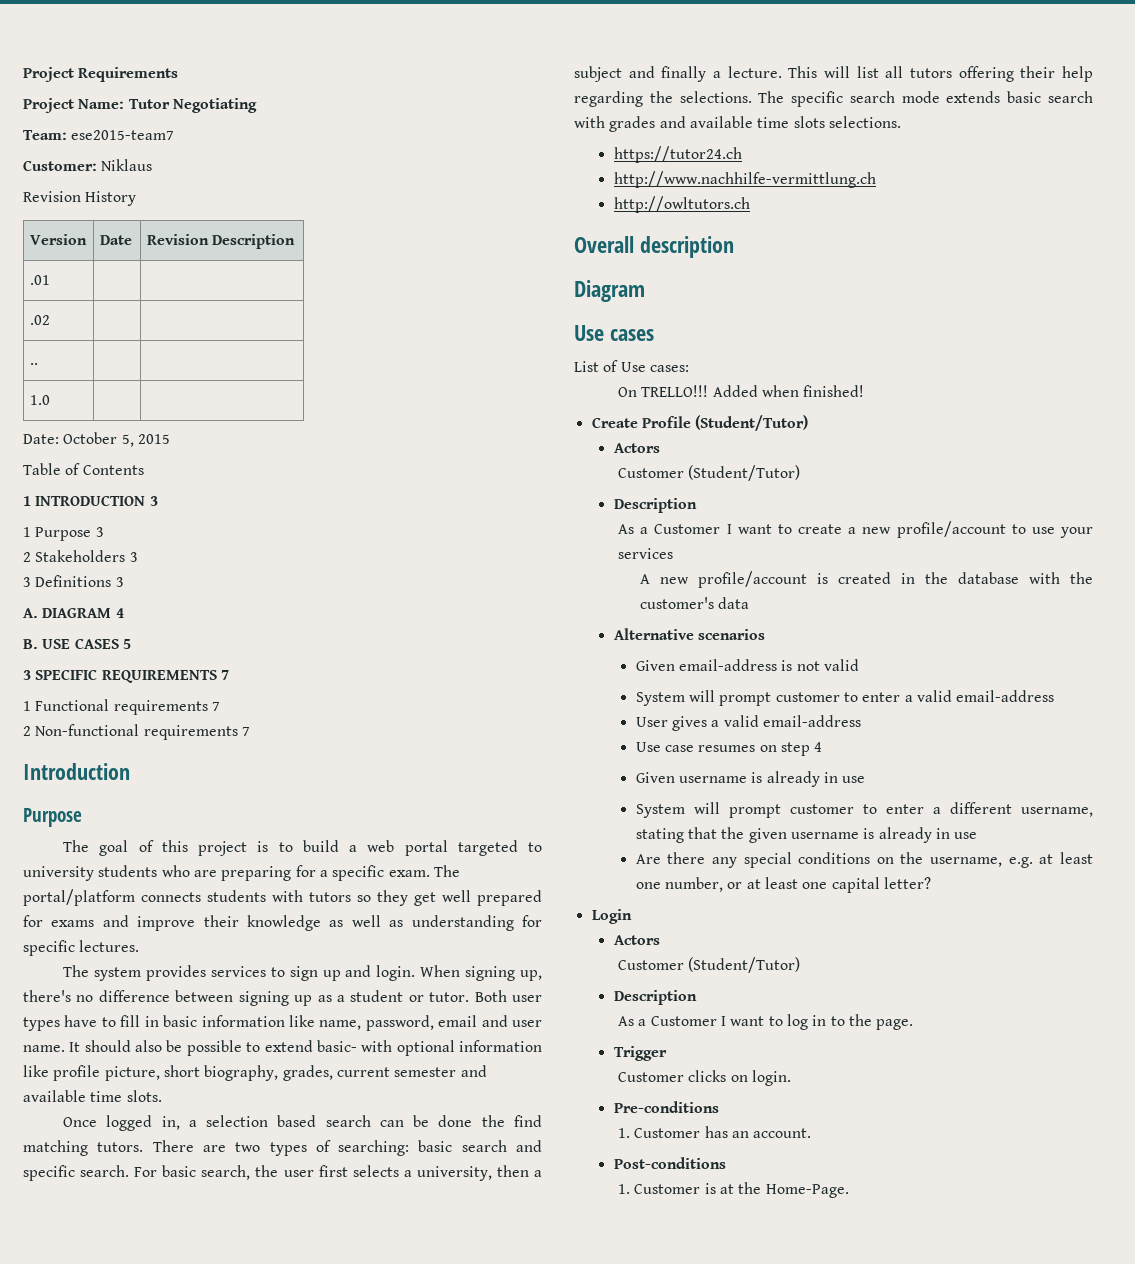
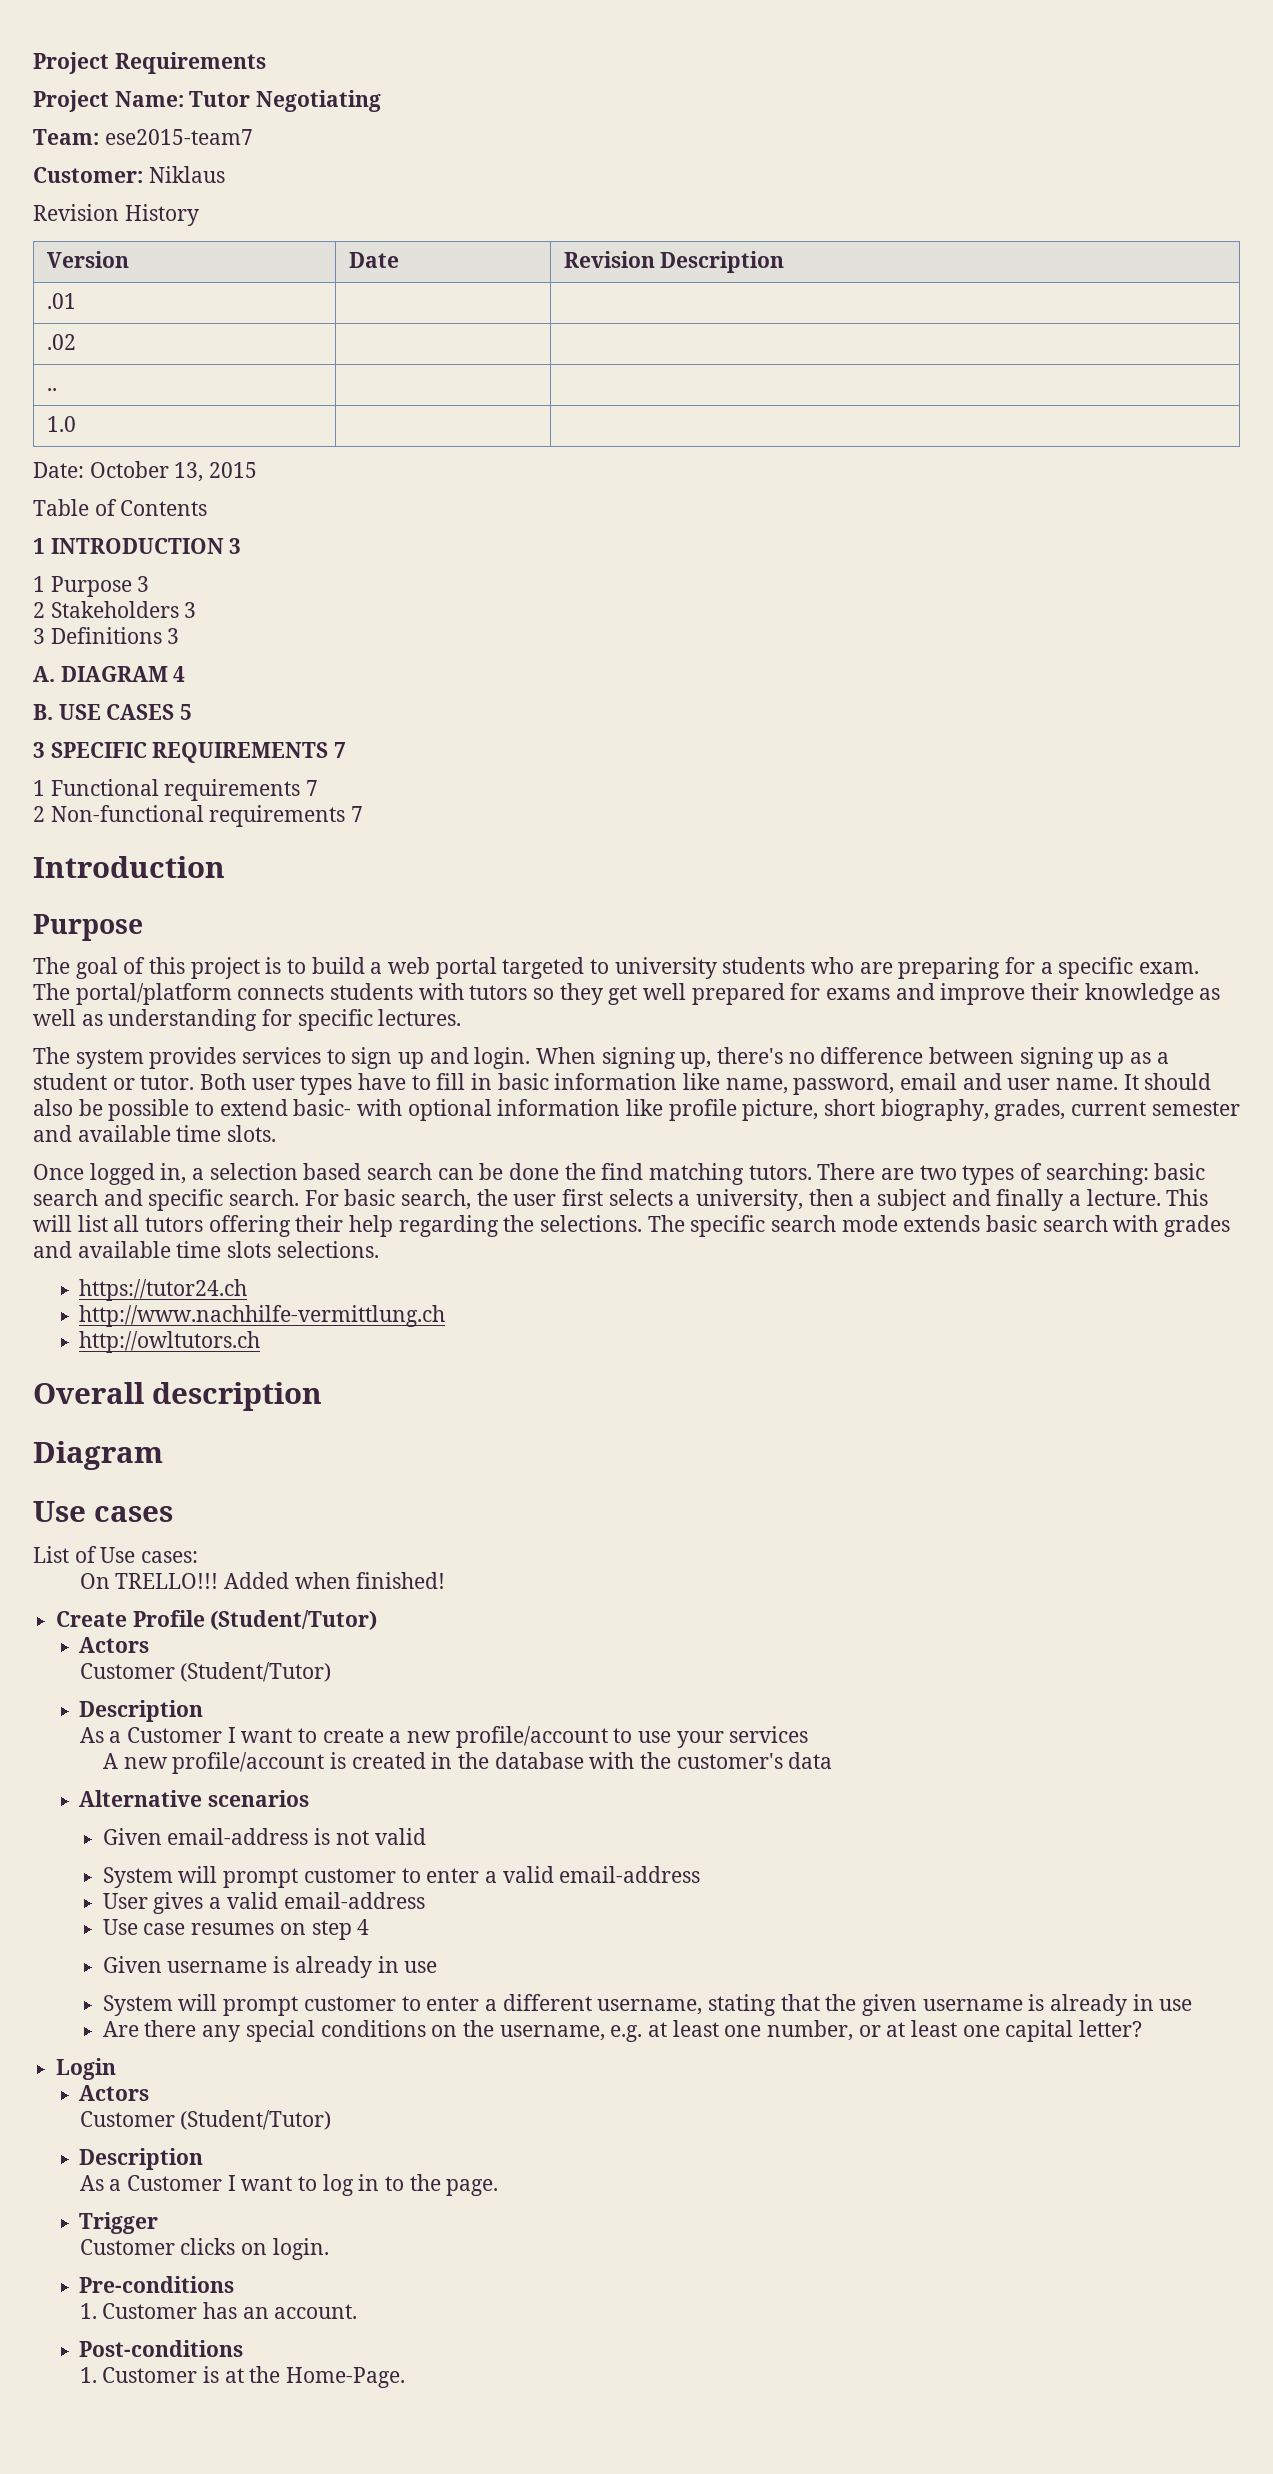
- Date: October 5, 2015
+ Date: October 13, 2015

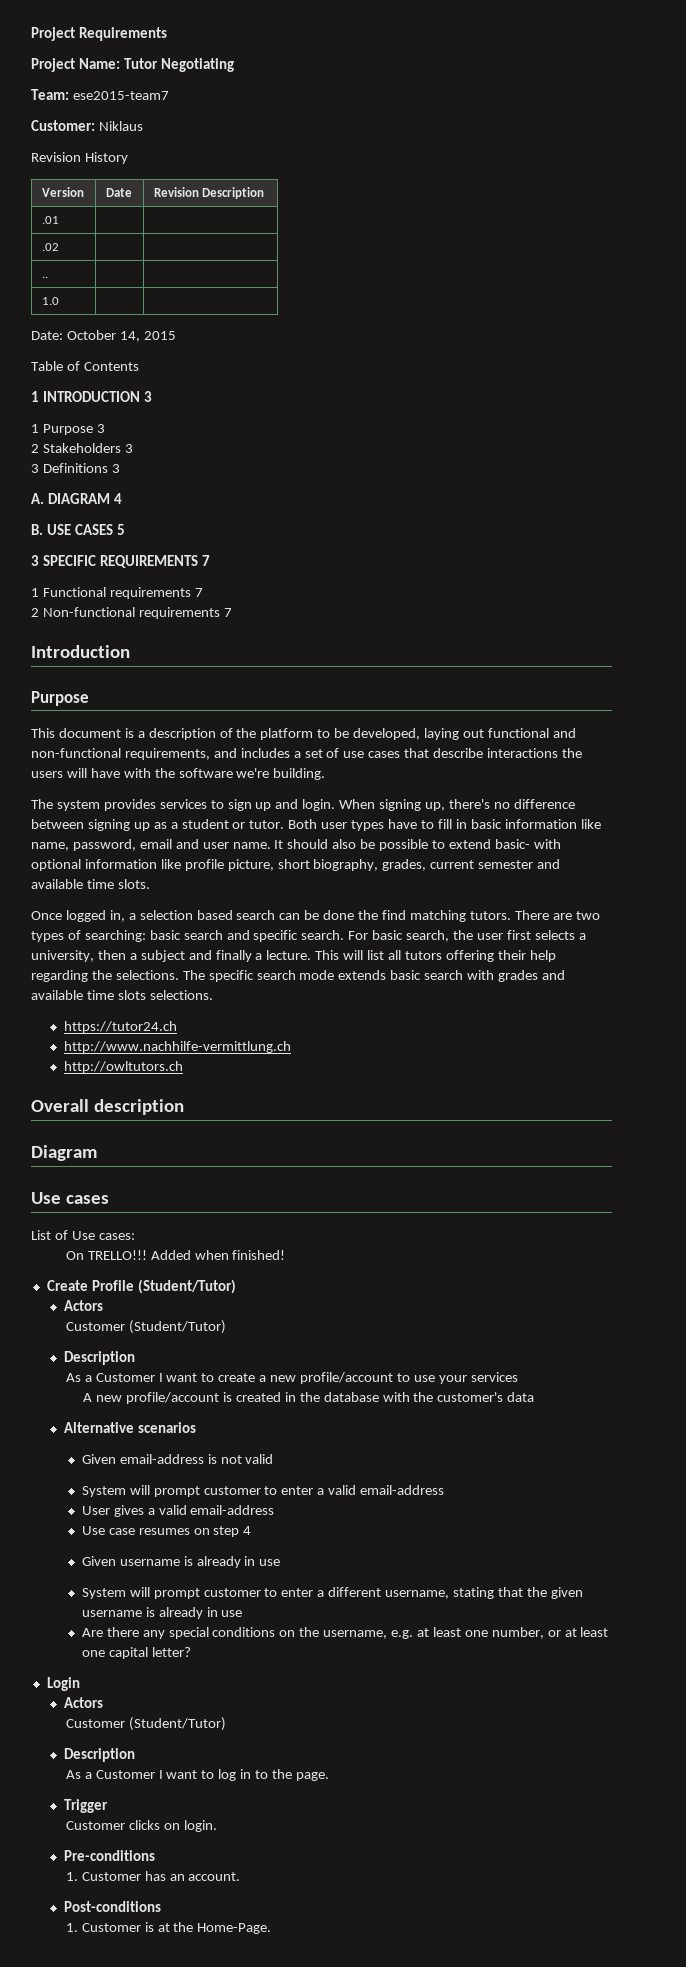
- Date: October 13, 2015
+ Date: October 14, 2015
- The goal of this project is to build a web portal targeted to university students who are preparing for a specific exam. The portal/platform connects students with tutors so they get well prepared for exams and improve their knowledge as well as understanding for specific lectures.
+ This document is a description of the platform to be developed, laying out functional and non-functional requirements, and includes a set of use cases that describe interactions the users will have with the software we're building.

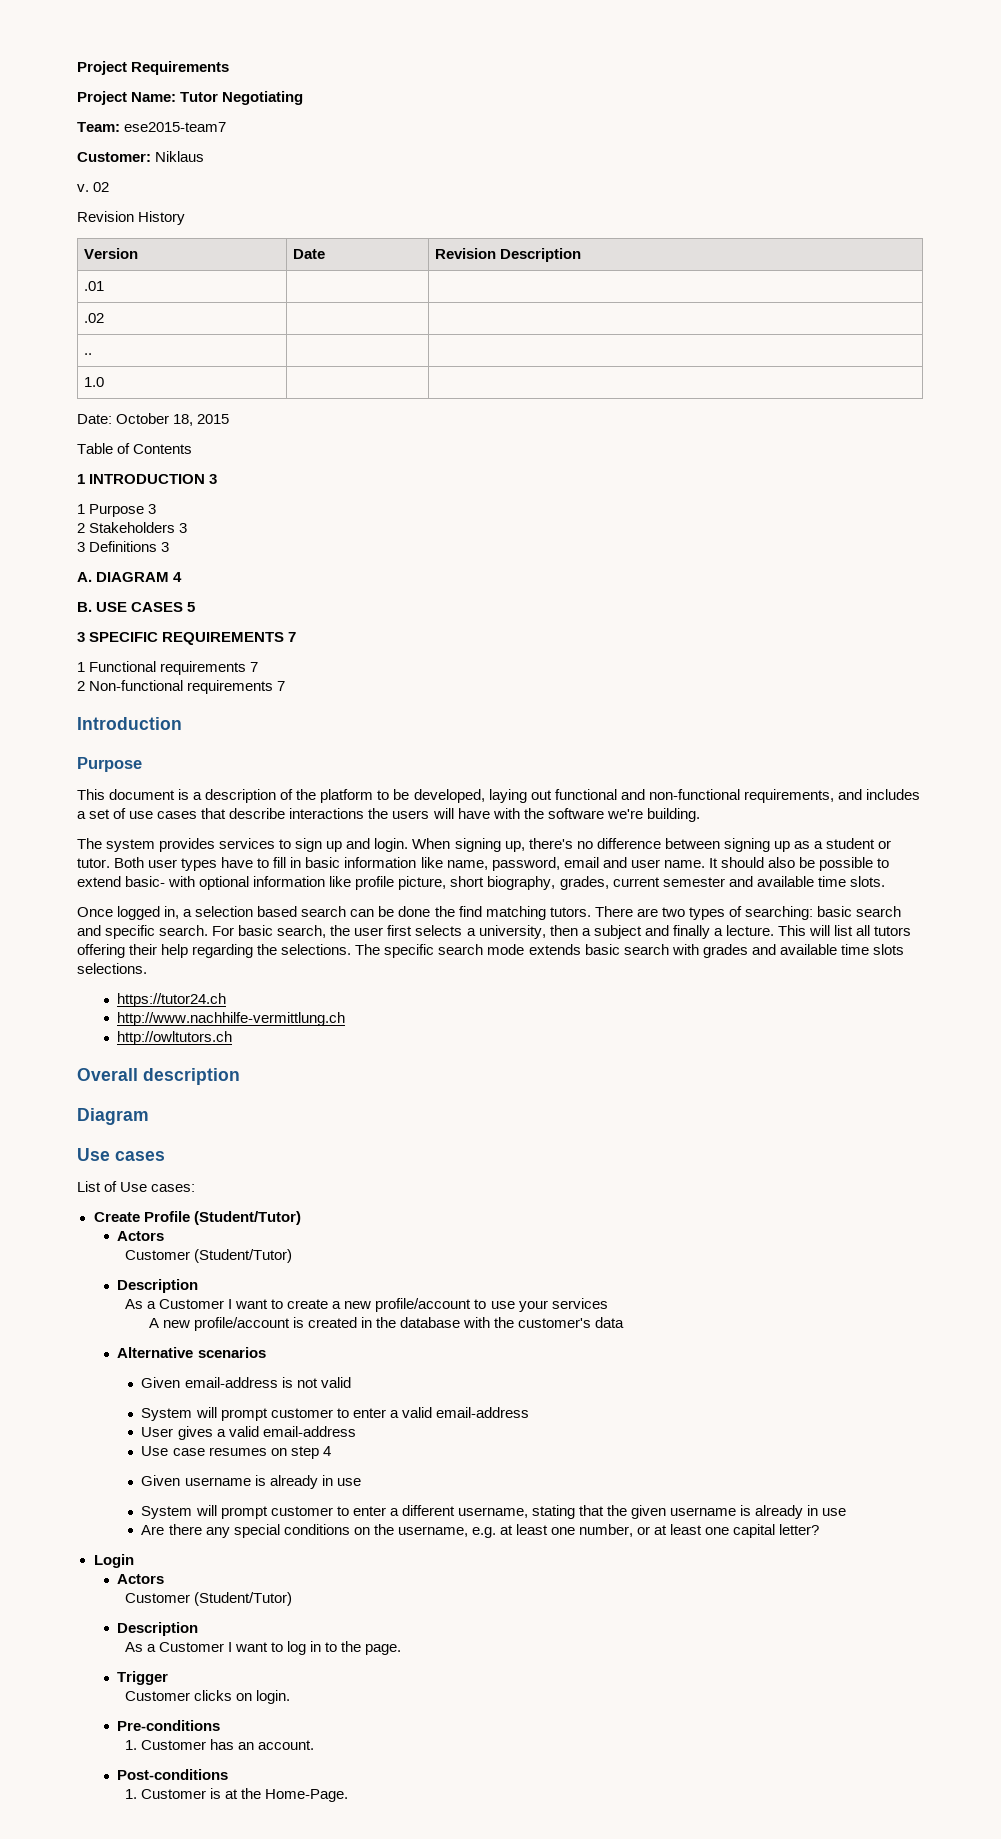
+ v. 02
- Date: October 14, 2015
+ Date: October 18, 2015
- On TRELLO!!! Added when finished!

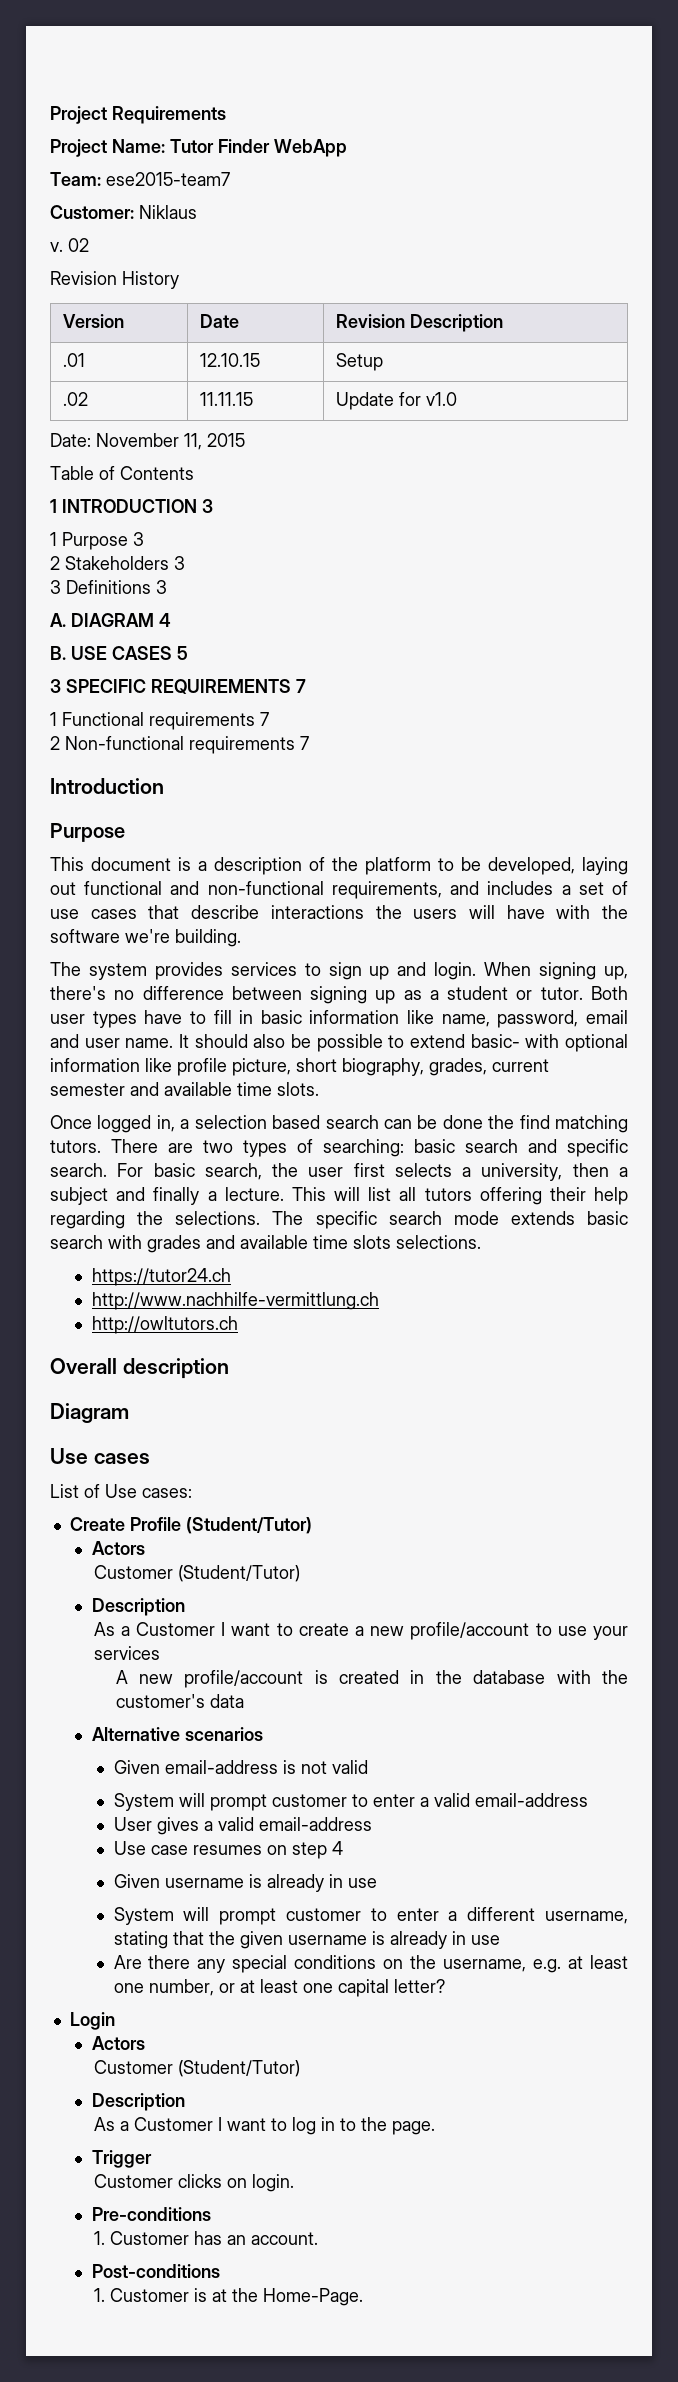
- Project Name: Tutor Negotiating
+ Project Name: Tutor Finder WebApp
- .01 | |
+ .01 | 12.10.15 | Setup
- .02 | |
- .. | |
- 1.0 | |
+ .02 | 11.11.15 | Update for v1.0
- Date: October 18, 2015
+ Date: November 11, 2015

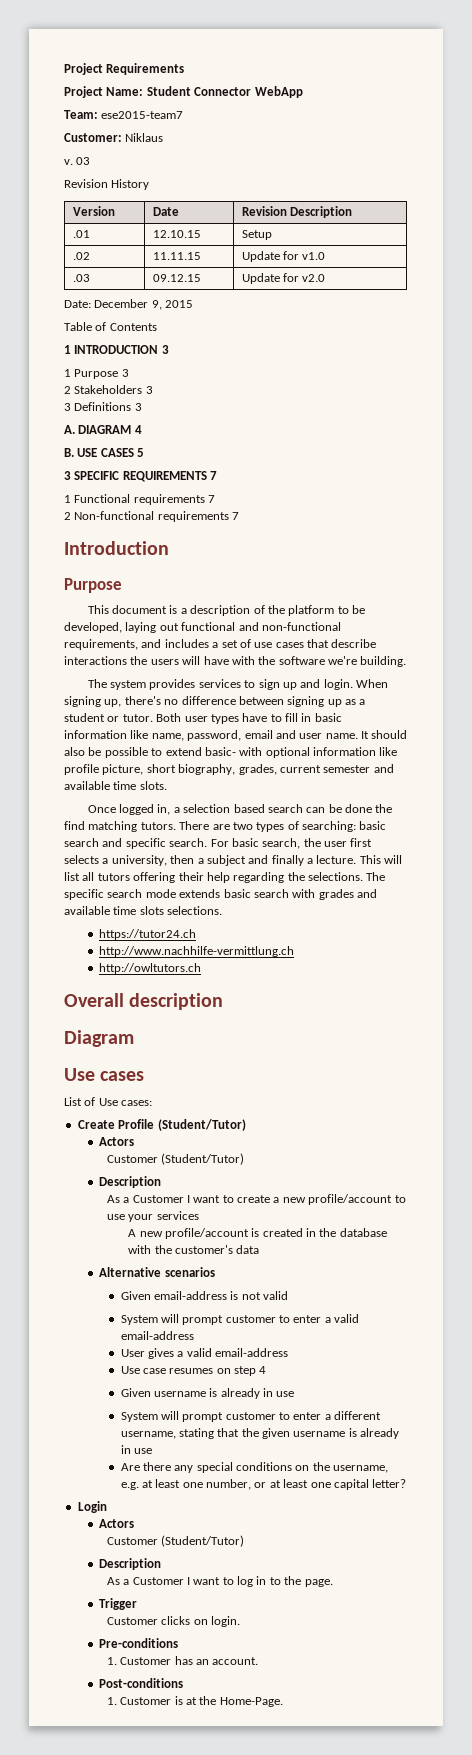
- Project Name: Tutor Finder WebApp
+ Project Name: Student Connector WebApp
- 02
+ 03
+ .03 | 09.12.15 | Update for v2.0
- Date: November 11, 2015
+ Date: December 9, 2015

